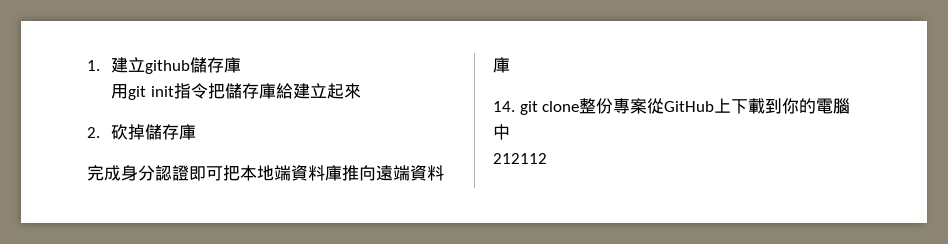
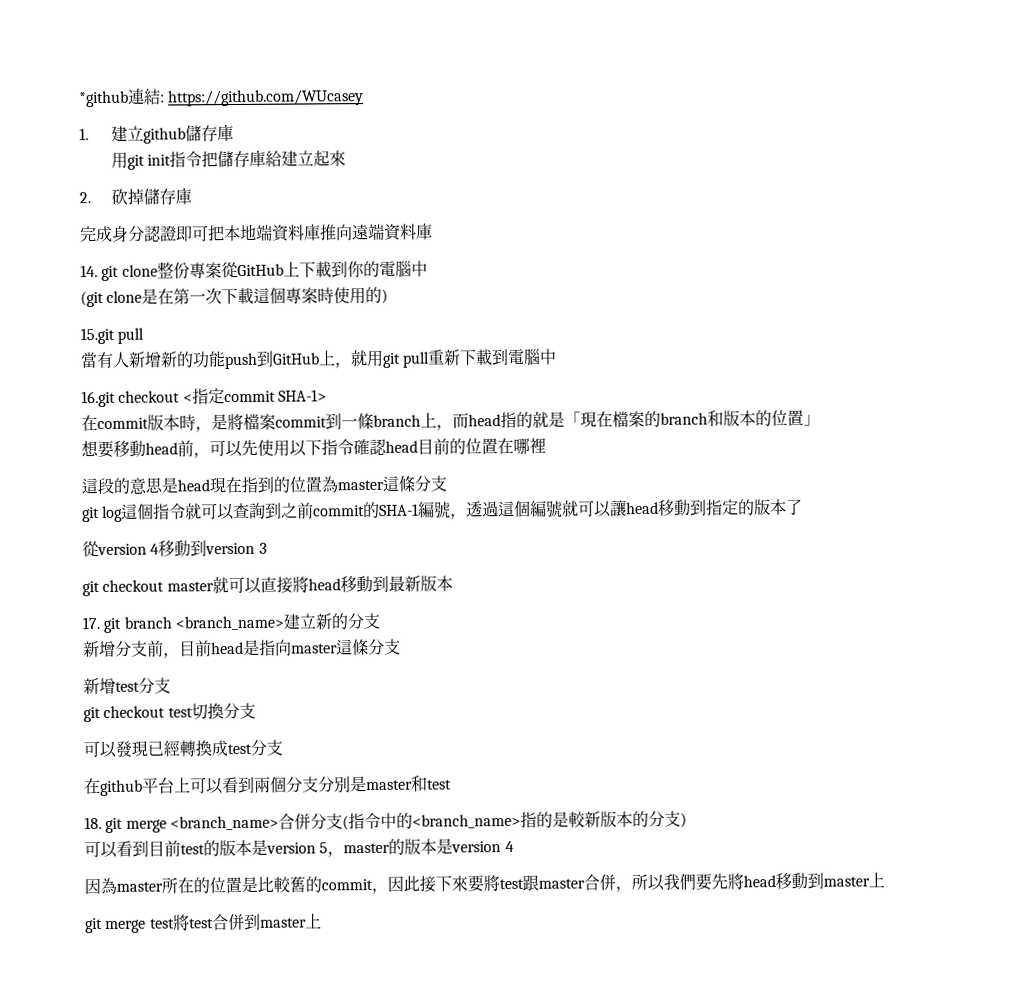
+ *github連結: https://github.com/WUcasey
- 212112
+ (git clone是在第一次下載這個專案時使用的)
+ 15.git pull
+ 當有人新增新的功能push到GitHub上，就用git pull重新下載到電腦中
+ 16.git checkout <指定commit SHA-1>
+ 在commit版本時，是將檔案commit到一條branch上，而head指的就是「現在檔案的branch和版本的位置」
+ 想要移動head前，可以先使用以下指令確認head目前的位置在哪裡
+ 這段的意思是head現在指到的位置為master這條分支
+ git log這個指令就可以查詢到之前commit的SHA-1編號，透過這個編號就可以讓head移動到指定的版本了
+ 從version 4移動到version 3
+ git checkout master就可以直接將head移動到最新版本
+ 17. git branch <branch_name>建立新的分支
+ 新增分支前，目前head是指向master這條分支
+ 新增test分支
+ git checkout test切換分支
+ 可以發現已經轉換成test分支
+ 在github平台上可以看到兩個分支分別是master和test
+ 18. git merge <branch_name>合併分支(指令中的<branch_name>指的是較新版本的分支)
+ 可以看到目前test的版本是version 5，master的版本是version 4
+ 因為master所在的位置是比較舊的commit，因此接下來要將test跟master合併，所以我們要先將head移動到master上
+ git merge test將test合併到master上

